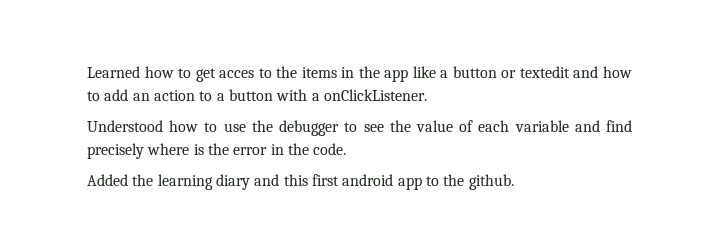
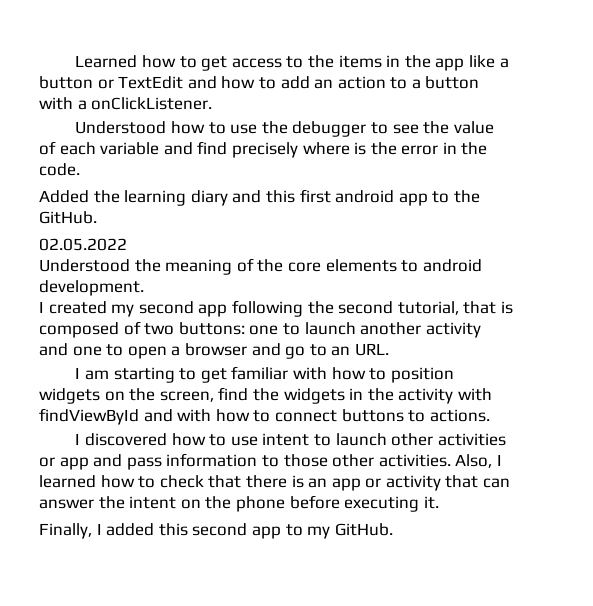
- Learned how to get acces to the items in the app like a button or textedit and how to add an action to a button with a onClickListener.
+ Learned how to get access to the items in the app like a button or TextEdit and how to add an action to a button with a onClickListener.
- Added the learning diary and this first android app to the github.
+ Added the learning diary and this first android app to the GitHub.
+ 02.05.2022
+ Understood the meaning of the core elements to android development.
+ I created my second app following the second tutorial, that is composed of two buttons: one to launch another activity and one to open a browser and go to an URL.
+ I am starting to get familiar with how to position widgets on the screen, find the widgets in the activity with findViewById and with how to connect buttons to actions.
+ I discovered how to use intent to launch other activities or app and pass information to those other activities. Also, I learned how to check that there is an app or activity that can answer the intent on the phone before executing it.
+ Finally, I added this second app to my GitHub.

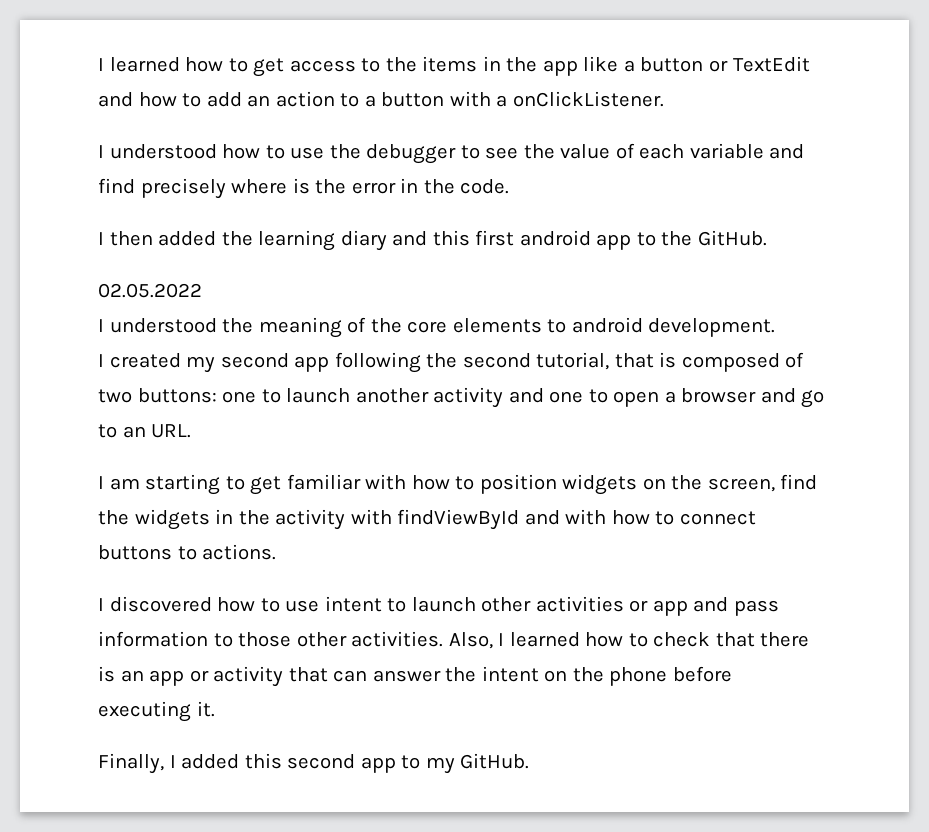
- Learned how to get access to the items in the app like a button or TextEdit and how to add an action to a button with a onClickListener.
+ I learned how to get access to the items in the app like a button or TextEdit and how to add an action to a button with a onClickListener.
- Understood how to use the debugger to see the value of each variable and find precisely where is the error in the code.
+ I understood how to use the debugger to see the value of each variable and find precisely where is the error in the code.
- Added the learning diary and this first android app to the GitHub.
+ I then added the learning diary and this first android app to the GitHub.
- Understood the meaning of the core elements to android development.
+ I understood the meaning of the core elements to android development.

